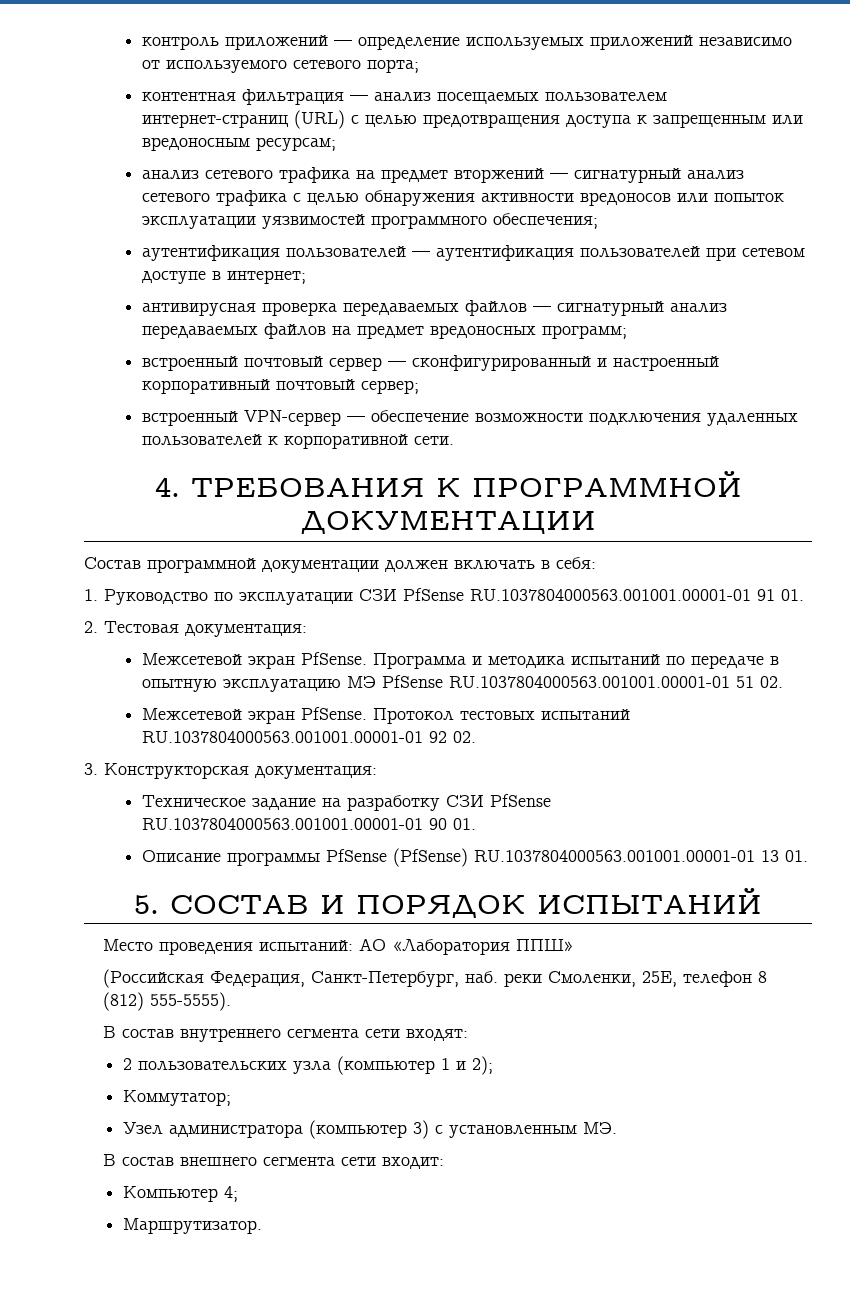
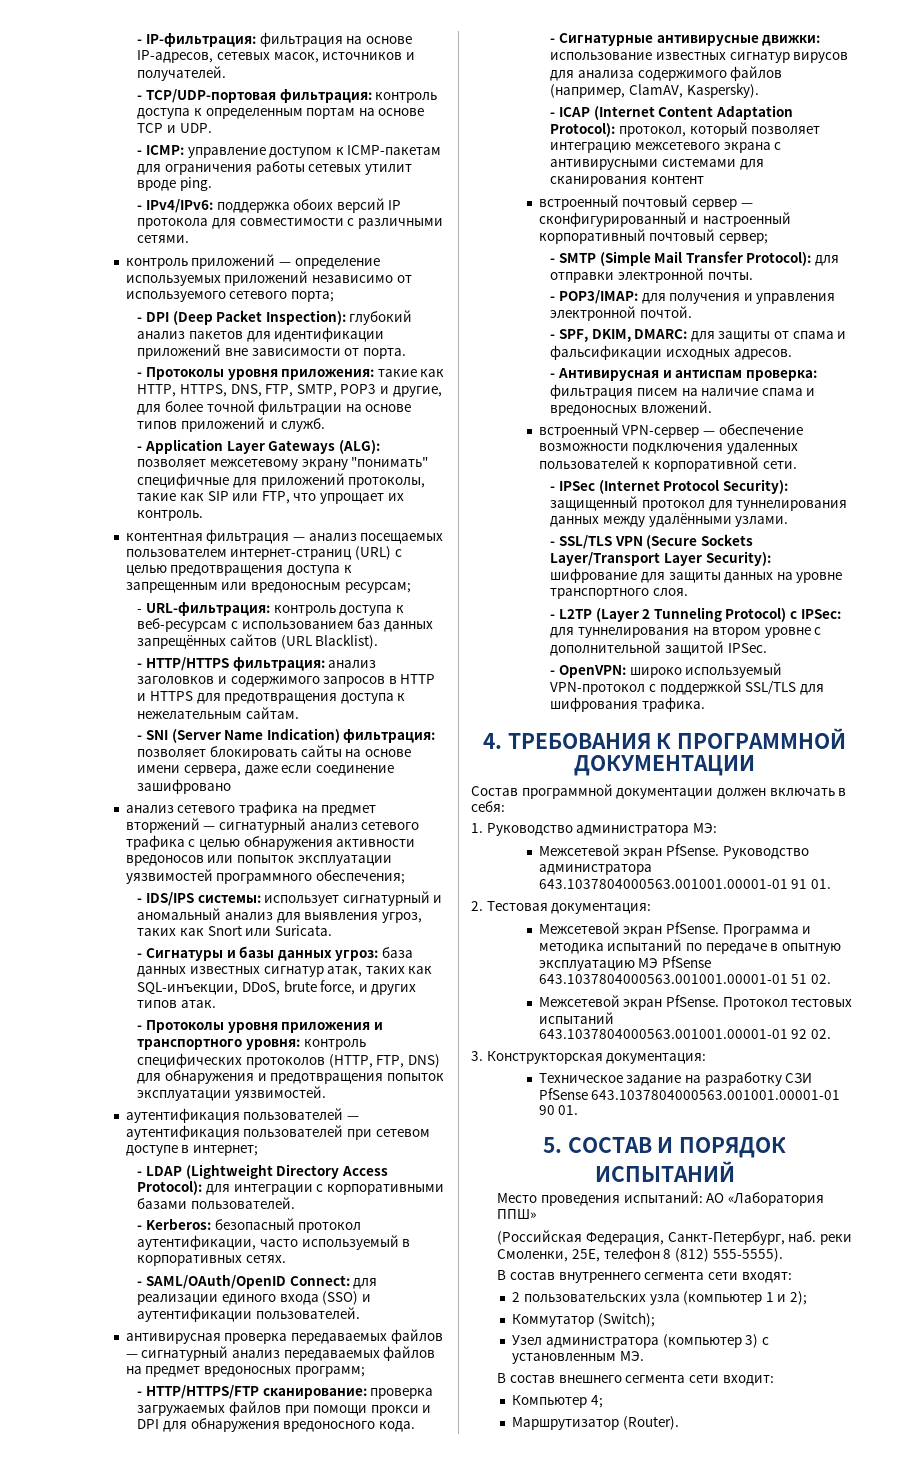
+ - IP-фильтрация: фильтрация на основе IP-адресов, сетевых масок, источников и получателей.
+ - TCP/UDP-портовая фильтрация: контроль доступа к определенным портам на основе TCP и UDP.
+ - ICMP: управление доступом к ICMP-пакетам для ограничения работы сетевых утилит вроде ping.
+ - IPv4/IPv6: поддержка обоих версий IP протокола для совместимости с различными сетями.
+ - DPI (Deep Packet Inspection): глубокий анализ пакетов для идентификации приложений вне зависимости от порта.
+ - Протоколы уровня приложения: такие как HTTP, HTTPS, DNS, FTP, SMTP, POP3 и другие, для более точной фильтрации на основе типов приложений и служб.
+ - Application Layer Gateways (ALG): позволяет межсетевому экрану "понимать" специфичные для приложений протоколы, такие как SIP или FTP, что упрощает их контроль.
+ - URL-фильтрация: контроль доступа к веб-ресурсам с использованием баз данных запрещённых сайтов (URL Blacklist).
+ - HTTP/HTTPS фильтрация: анализ заголовков и содержимого запросов в HTTP и HTTPS для предотвращения доступа к нежелательным сайтам.
+ - SNI (Server Name Indication) фильтрация: позволяет блокировать сайты на основе имени сервера, даже если соединение зашифровано
+ - IDS/IPS системы: использует сигнатурный и аномальный анализ для выявления угроз, таких как Snort или Suricata.
+ - Сигнатуры и базы данных угроз: база данных известных сигнатур атак, таких как SQL-инъекции, DDoS, brute force, и других типов атак.
+ - Протоколы уровня приложения и транспортного уровня: контроль специфических протоколов (HTTP, FTP, DNS) для обнаружения и предотвращения попыток эксплуатации уязвимостей.
+ - LDAP (Lightweight Directory Access Protocol): для интеграции с корпоративными базами пользователей.
+ - Kerberos: безопасный протокол аутентификации, часто используемый в корпоративных сетях.
+ - SAML/OAuth/OpenID Connect: для реализации единого входа (SSO) и аутентификации пользователей.
+ - HTTP/HTTPS/FTP сканирование: проверка загружаемых файлов при помощи прокси и DPI для обнаружения вредоносного кода.
+ - Сигнатурные антивирусные движки: использование известных сигнатур вирусов для анализа содержимого файлов (например, ClamAV, Kaspersky).
+ - ICAP (Internet Content Adaptation Protocol): протокол, который позволяет интеграцию межсетевого экрана с антивирусными системами для сканирования контент
+ - SMTP (Simple Mail Transfer Protocol): для отправки электронной почты.
+ - POP3/IMAP: для получения и управления электронной почтой.
+ - SPF, DKIM, DMARC: для защиты от спама и фальсификации исходных адресов.
+ - Антивирусная и антиспам проверка: фильтрация писем на наличие спама и вредоносных вложений.
+ - IPSec (Internet Protocol Security): защищенный протокол для туннелирования данных между удалёнными узлами.
+ - SSL/TLS VPN (Secure Sockets Layer/Transport Layer Security): шифрование для защиты данных на уровне транспортного слоя.
+ - L2TP (Layer 2 Tunneling Protocol) с IPSec: для туннелирования на втором уровне с дополнительной защитой IPSec.
+ - OpenVPN: широко используемый VPN-протокол с поддержкой SSL/TLS для шифрования трафика.
- 1. Руководство по эксплуатации СЗИ PfSense RU.1037804000563.001001.00001-01 91 01.
+ 1. Руководство администратора МЭ:
+ Межсетевой экран PfSense. Руководство администратора 643.1037804000563.001001.00001-01 91 01.
- Программа и методика испытаний по передаче в опытную эксплуатацию МЭ PfSense RU.1037804000563.001001.00001-01 51 02.
+ Программа и методика испытаний по передаче в опытную эксплуатацию МЭ PfSense 643.1037804000563.001001.00001-01 51 02.
- Протокол тестовых испытаний RU.1037804000563.001001.00001-01 92 02.
+ Протокол тестовых испытаний 643.1037804000563.001001.00001-01 92 02.
- Техническое задание на разработку СЗИ PfSense RU.1037804000563.001001.00001-01 90 01.
+ Техническое задание на разработку СЗИ PfSense 643.1037804000563.001001.00001-01 90 01.
- Описание программы PfSense (PfSense) RU.1037804000563.001001.00001-01 13 01.
- Коммутатор;
+ Коммутатор (Switch);
- Маршрутизатор.
+ Маршрутизатор (Router).

